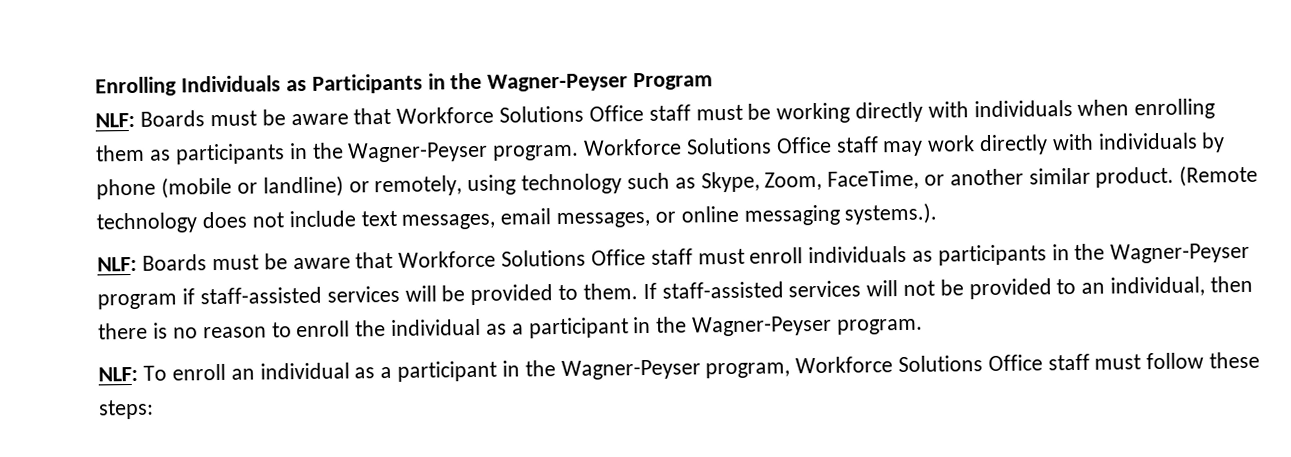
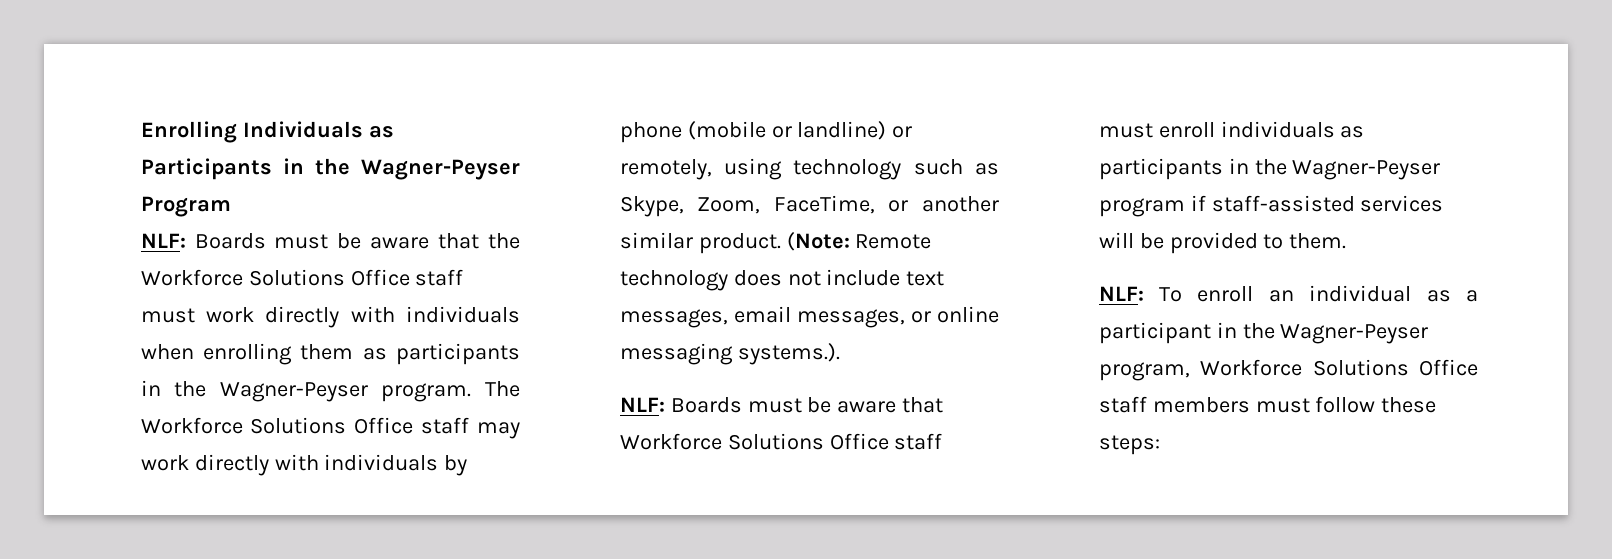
- NLF: Boards must be aware that Workforce Solutions Office staff must be working directly with individuals when enrolling them as participants in the Wagner-Peyser program.
+ NLF: Boards must be aware that the Workforce Solutions Office staff must work directly with individuals when enrolling them as participants in the Wagner-Peyser program.
- Workforce Solutions Office staff may work directly with individuals by phone (mobile or landline) or remotely, using technology such as Skype, Zoom, FaceTime, or another similar product.
+ The Workforce Solutions Office staff may work directly with individuals by phone (mobile or landline) or remotely, using technology such as Skype, Zoom, FaceTime, or another similar product.
- (Remote technology does not include text messages, email messages, or online messaging systems.).
+ (Note: Remote technology does not include text messages, email messages, or online messaging systems.).
- If staff-assisted services will not be provided to an individual, then there is no reason to enroll the individual as a participant in the Wagner-Peyser program.
- NLF: To enroll an individual as a participant in the Wagner-Peyser program, Workforce Solutions Office staff must follow these steps:
+ NLF: To enroll an individual as a participant in the Wagner-Peyser program, Workforce Solutions Office staff members must follow these steps:

